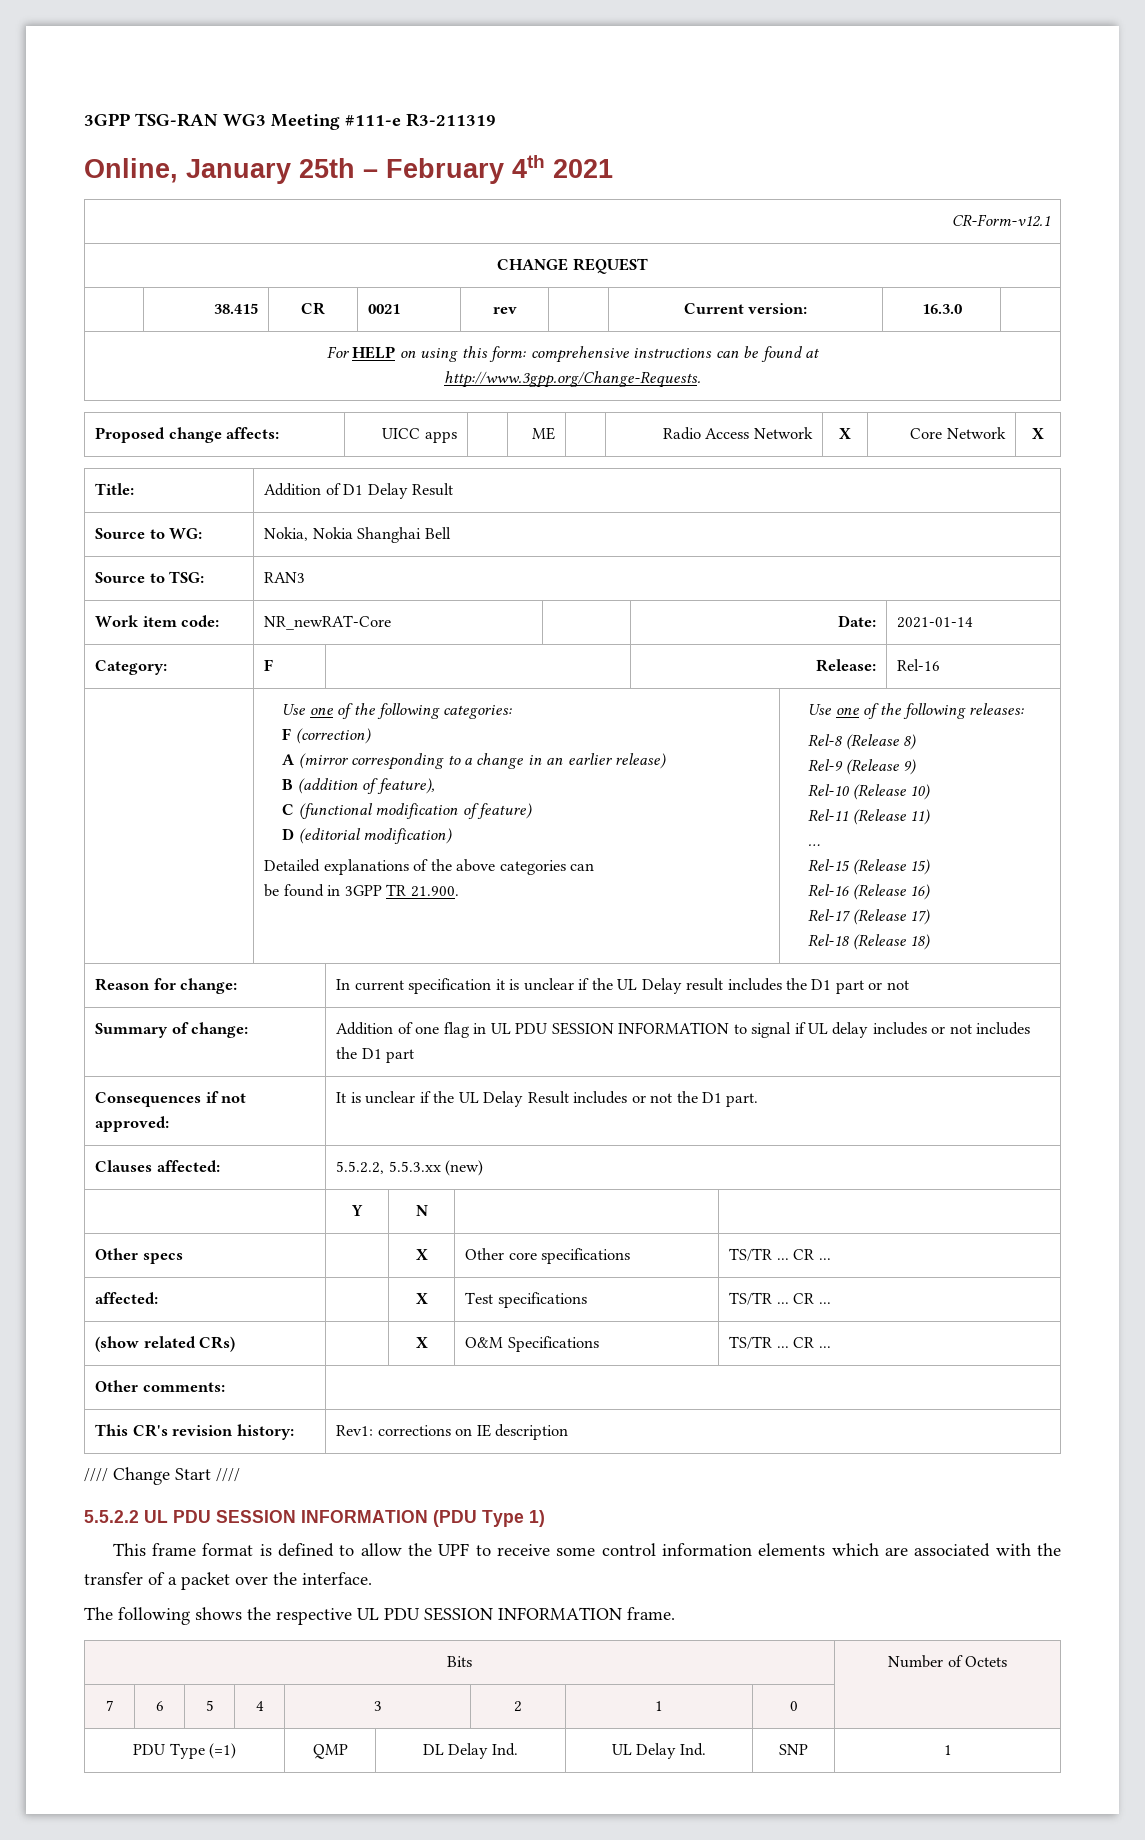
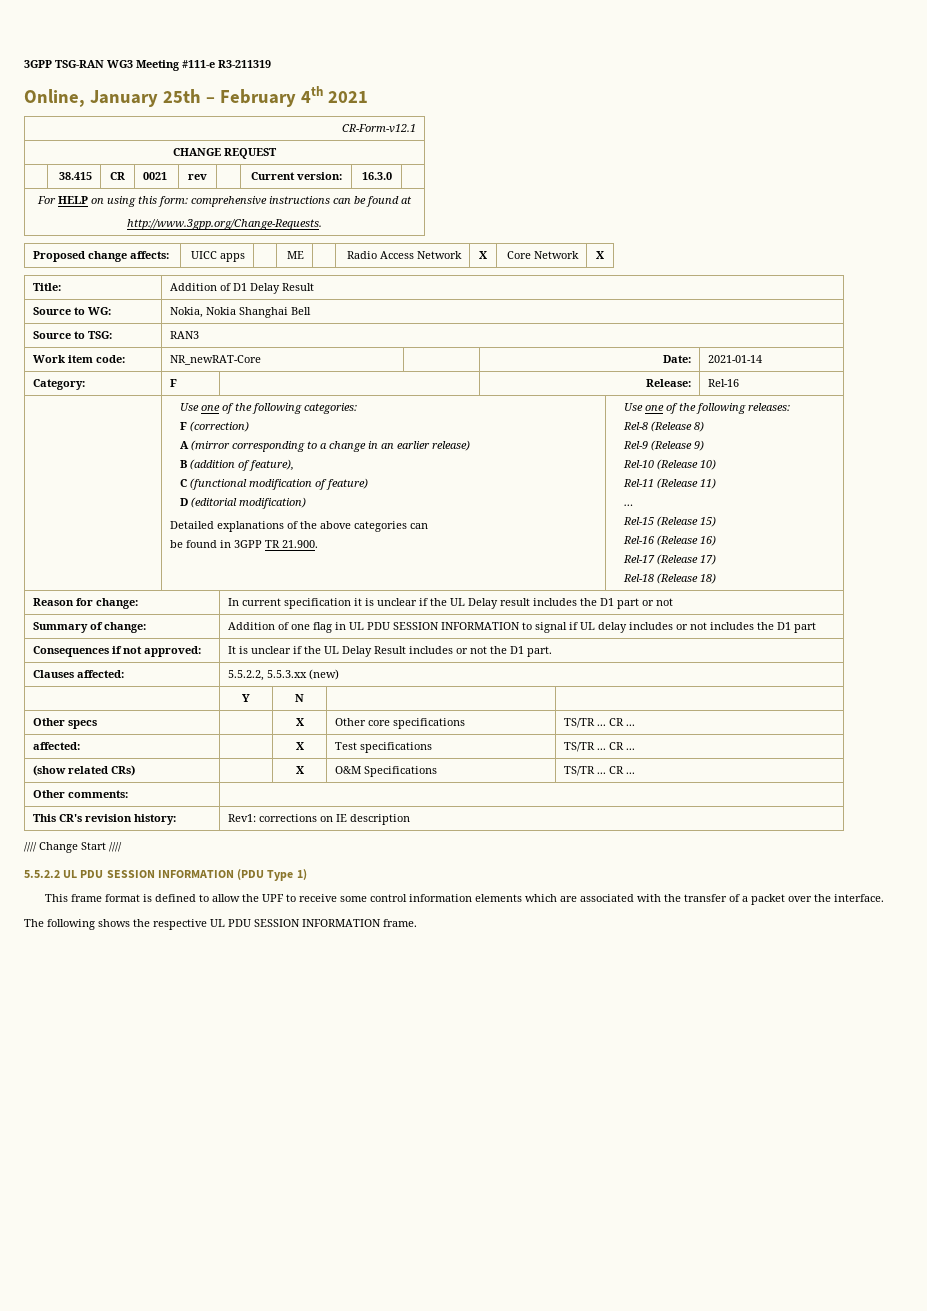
- Bits | Number of Octets
- 7 | 6 | 5 | 4 | 3 | 2 | 1 | 0 |
- PDU Type (=1) | QMP | DL Delay Ind. | UL Delay Ind. | SNP | 1

